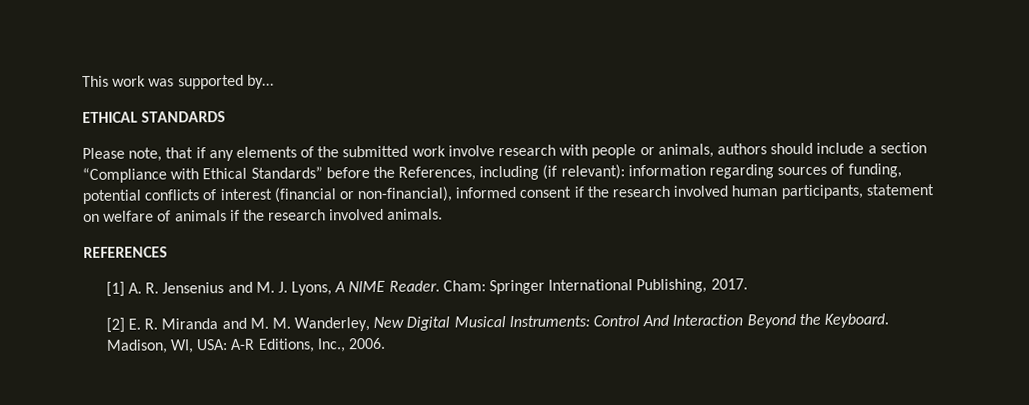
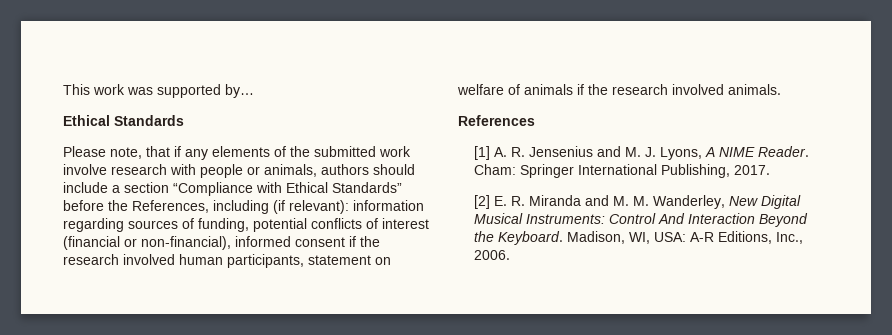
- ETHICAL STANDARDS
+ Ethical Standards
- REFERENCES
+ References

